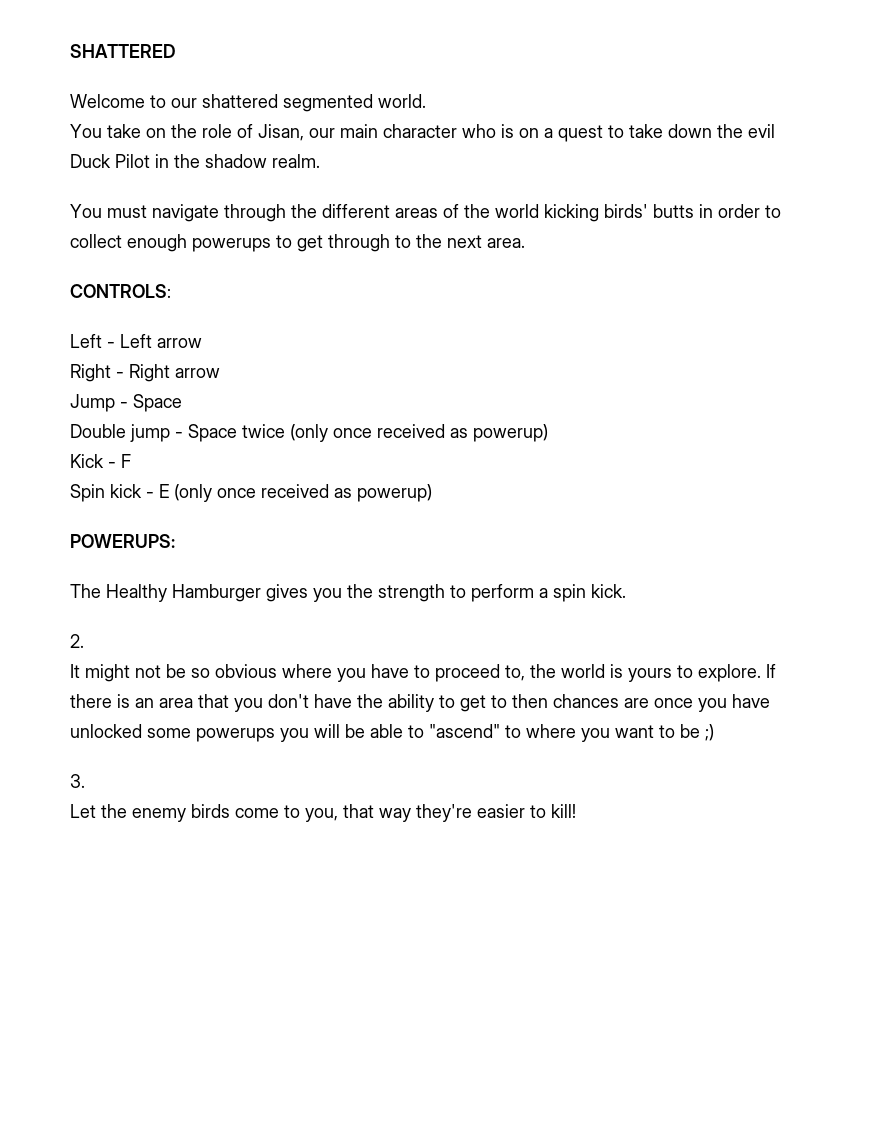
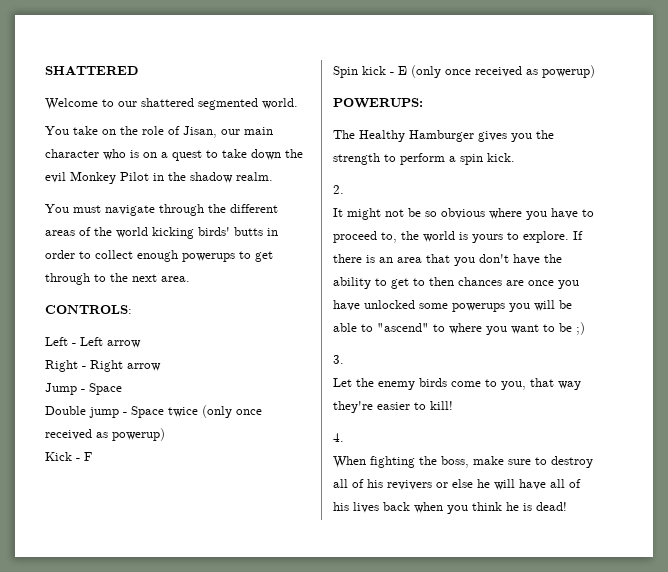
- You take on the role of Jisan, our main character who is on a quest to take down the evil Duck Pilot in the shadow realm.
+ You take on the role of Jisan, our main character who is on a quest to take down the evil Monkey Pilot in the shadow realm.
+ 4.
+ When fighting the boss, make sure to destroy all of his revivers or else he will have all of his lives back when you think he is dead!

